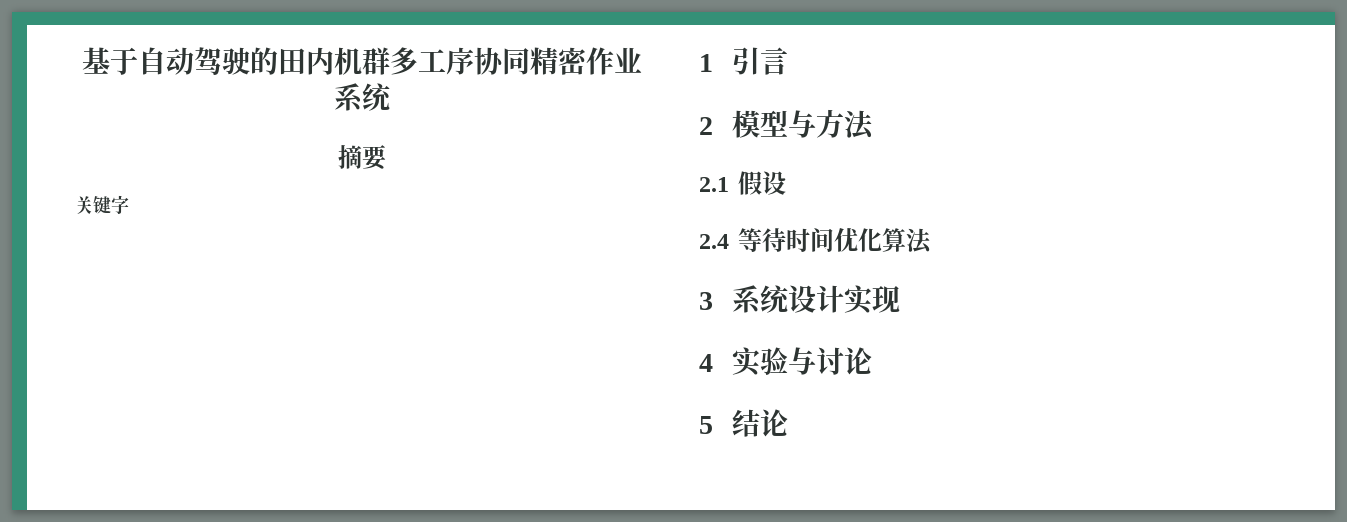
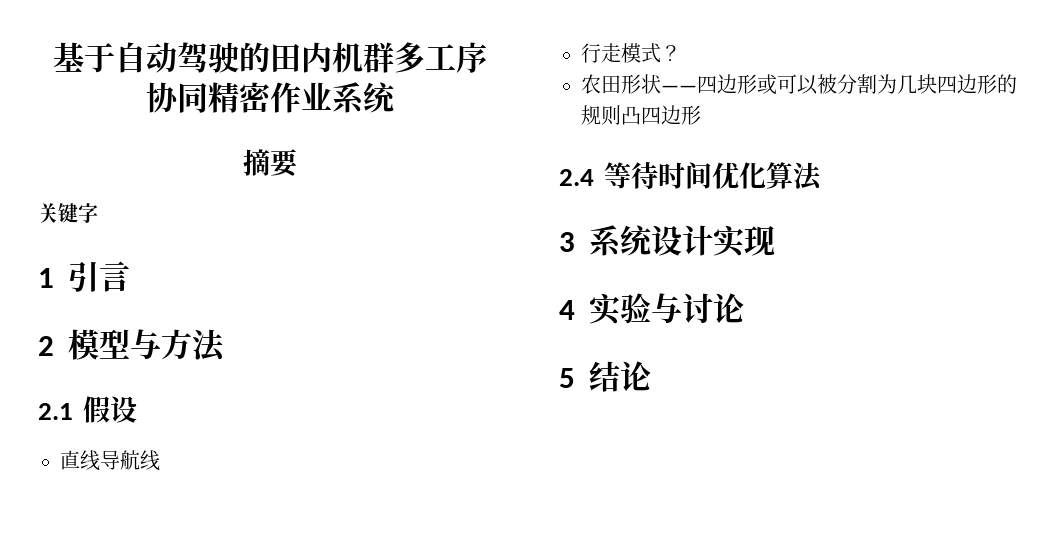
+ 直线导航线
+ 行走模式？
+ 农田形状——四边形或可以被分割为几块四边形的规则凸四边形

